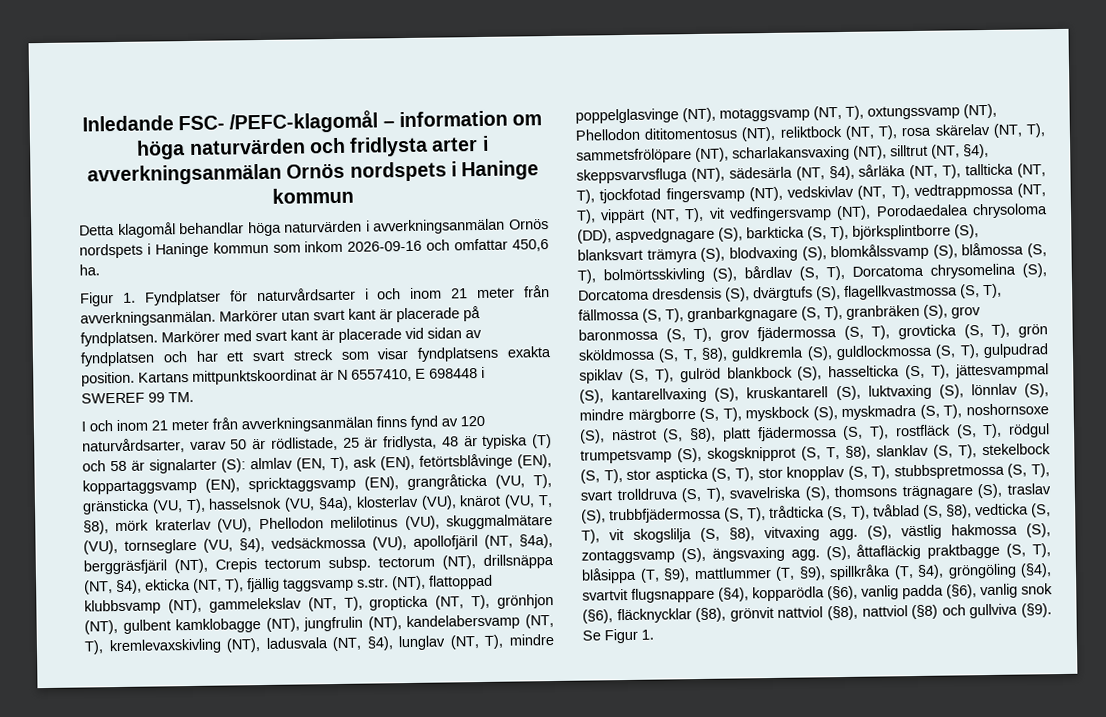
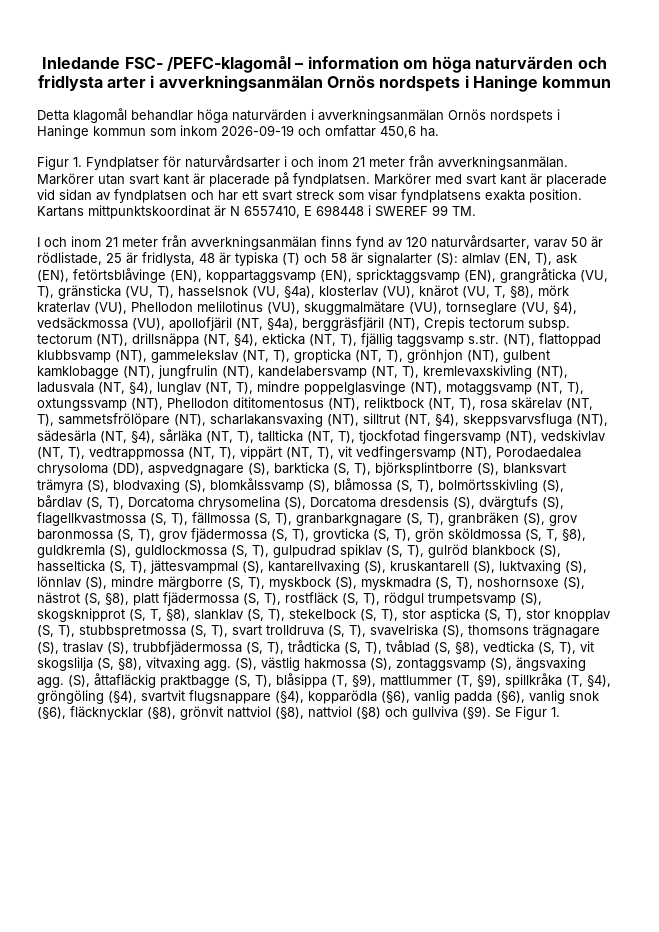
- Detta klagomål behandlar höga naturvärden i avverkningsanmälan Ornös nordspets i Haninge kommun som inkom 2026-09-16 och omfattar 450,6 ha.
+ Detta klagomål behandlar höga naturvärden i avverkningsanmälan Ornös nordspets i Haninge kommun som inkom 2026-09-19 och omfattar 450,6 ha.

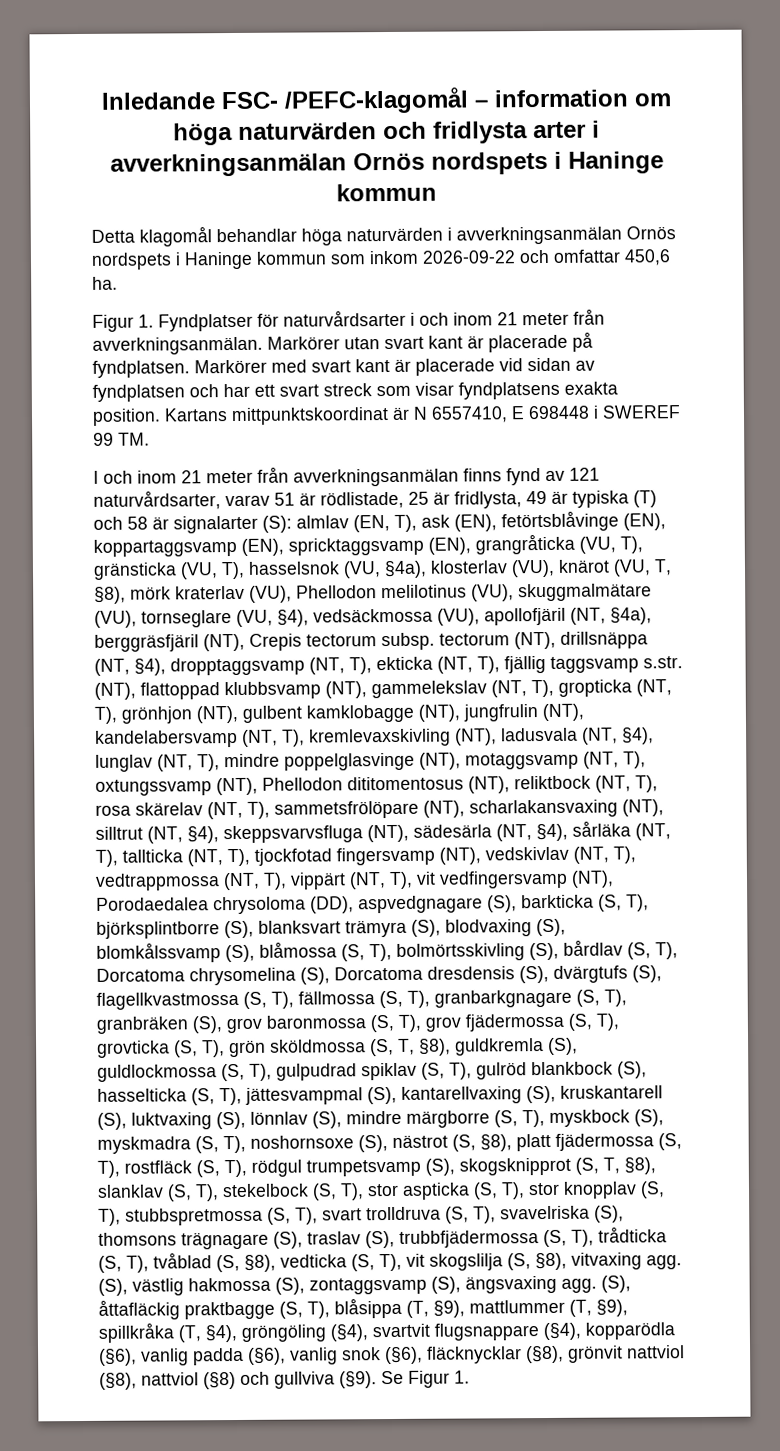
- Detta klagomål behandlar höga naturvärden i avverkningsanmälan Ornös nordspets i Haninge kommun som inkom 2026-09-19 och omfattar 450,6 ha.
+ Detta klagomål behandlar höga naturvärden i avverkningsanmälan Ornös nordspets i Haninge kommun som inkom 2026-09-22 och omfattar 450,6 ha.
- I och inom 21 meter från avverkningsanmälan finns fynd av 120 naturvårdsarter, varav 50 är rödlistade, 25 är fridlysta, 48 är typiska (T) och 58 är signalarter (S):
+ I och inom 21 meter från avverkningsanmälan finns fynd av 121 naturvårdsarter, varav 51 är rödlistade, 25 är fridlysta, 49 är typiska (T) och 58 är signalarter (S):
- almlav (EN, T), ask (EN), fetörtsblåvinge (EN), koppartaggsvamp (EN), spricktaggsvamp (EN), grangråticka (VU, T), gränsticka (VU, T), hasselsnok (VU, §4a), klosterlav (VU), knärot (VU, T, §8), mörk kraterlav (VU), Phellodon melilotinus (VU), skuggmalmätare (VU), tornseglare (VU, §4), vedsäckmossa (VU), apollofjäril (NT, §4a), berggräsfjäril (NT), Crepis tectorum subsp. tectorum (NT), drillsnäppa (NT, §4), ekticka (NT, T), fjällig taggsvamp s.str. (NT), flattoppad klubbsvamp (NT), gammelekslav (NT, T), gropticka (NT, T), grönhjon (NT), gulbent kamklobagge (NT), jungfrulin (NT), kandelabersvamp (NT, T), kremlevaxskivling (NT), ladusvala (NT, §4), lunglav (NT, T), mindre poppelglasvinge (NT), motaggsvamp (NT, T), oxtungssvamp (NT), Phellodon dititomentosus (NT), reliktbock (NT, T), rosa skärelav (NT, T), sammetsfrölöpare (NT), scharlakansvaxing (NT), silltrut (NT, §4), skeppsvarvsfluga (NT), sädesärla (NT, §4), sårläka (NT, T), tallticka (NT, T), tjockfotad fingersvamp (NT), vedskivlav (NT, T), vedtrappmossa (NT, T), vippärt (NT, T), vit vedfingersvamp (NT), Porodaedalea chrysoloma (DD), aspvedgnagare (S), barkticka (S, T), björksplintborre (S), blanksvart trämyra (S), blodvaxing (S), blomkålssvamp (S), blåmossa (S, T), bolmörtsskivling (S), bårdlav (S, T), Dorcatoma chrysomelina (S), Dorcatoma dresdensis (S), dvärgtufs (S), flagellkvastmossa (S, T), fällmossa (S, T), granbarkgnagare (S, T), granbräken (S), grov baronmossa (S, T), grov fjädermossa (S, T), grovticka (S, T), grön sköldmossa (S, T, §8), guldkremla (S), guldlockmossa (S, T), gulpudrad spiklav (S, T), gulröd blankbock (S), hasselticka (S, T), jättesvampmal (S), kantarellvaxing (S), kruskantarell (S), luktvaxing (S), lönnlav (S), mindre märgborre (S, T), myskbock (S), myskmadra (S, T), noshornsoxe (S), nästrot (S, §8), platt fjädermossa (S, T), rostfläck (S, T), rödgul trumpetsvamp (S), skogsknipprot (S, T, §8), slanklav (S, T), stekelbock (S, T), stor aspticka (S, T), stor knopplav (S, T), stubbspretmossa (S, T), svart trolldruva (S, T), svavelriska (S), thomsons trägnagare (S), traslav (S), trubbfjädermossa (S, T), trådticka (S, T), tvåblad (S, §8), vedticka (S, T), vit skogslilja (S, §8), vitvaxing agg.
+ almlav (EN, T), ask (EN), fetörtsblåvinge (EN), koppartaggsvamp (EN), spricktaggsvamp (EN), grangråticka (VU, T), gränsticka (VU, T), hasselsnok (VU, §4a), klosterlav (VU), knärot (VU, T, §8), mörk kraterlav (VU), Phellodon melilotinus (VU), skuggmalmätare (VU), tornseglare (VU, §4), vedsäckmossa (VU), apollofjäril (NT, §4a), berggräsfjäril (NT), Crepis tectorum subsp. tectorum (NT), drillsnäppa (NT, §4), dropptaggsvamp (NT, T), ekticka (NT, T), fjällig taggsvamp s.str. (NT), flattoppad klubbsvamp (NT), gammelekslav (NT, T), gropticka (NT, T), grönhjon (NT), gulbent kamklobagge (NT), jungfrulin (NT), kandelabersvamp (NT, T), kremlevaxskivling (NT), ladusvala (NT, §4), lunglav (NT, T), mindre poppelglasvinge (NT), motaggsvamp (NT, T), oxtungssvamp (NT), Phellodon dititomentosus (NT), reliktbock (NT, T), rosa skärelav (NT, T), sammetsfrölöpare (NT), scharlakansvaxing (NT), silltrut (NT, §4), skeppsvarvsfluga (NT), sädesärla (NT, §4), sårläka (NT, T), tallticka (NT, T), tjockfotad fingersvamp (NT), vedskivlav (NT, T), vedtrappmossa (NT, T), vippärt (NT, T), vit vedfingersvamp (NT), Porodaedalea chrysoloma (DD), aspvedgnagare (S), barkticka (S, T), björksplintborre (S), blanksvart trämyra (S), blodvaxing (S), blomkålssvamp (S), blåmossa (S, T), bolmörtsskivling (S), bårdlav (S, T), Dorcatoma chrysomelina (S), Dorcatoma dresdensis (S), dvärgtufs (S), flagellkvastmossa (S, T), fällmossa (S, T), granbarkgnagare (S, T), granbräken (S), grov baronmossa (S, T), grov fjädermossa (S, T), grovticka (S, T), grön sköldmossa (S, T, §8), guldkremla (S), guldlockmossa (S, T), gulpudrad spiklav (S, T), gulröd blankbock (S), hasselticka (S, T), jättesvampmal (S), kantarellvaxing (S), kruskantarell (S), luktvaxing (S), lönnlav (S), mindre märgborre (S, T), myskbock (S), myskmadra (S, T), noshornsoxe (S), nästrot (S, §8), platt fjädermossa (S, T), rostfläck (S, T), rödgul trumpetsvamp (S), skogsknipprot (S, T, §8), slanklav (S, T), stekelbock (S, T), stor aspticka (S, T), stor knopplav (S, T), stubbspretmossa (S, T), svart trolldruva (S, T), svavelriska (S), thomsons trägnagare (S), traslav (S), trubbfjädermossa (S, T), trådticka (S, T), tvåblad (S, §8), vedticka (S, T), vit skogslilja (S, §8), vitvaxing agg.

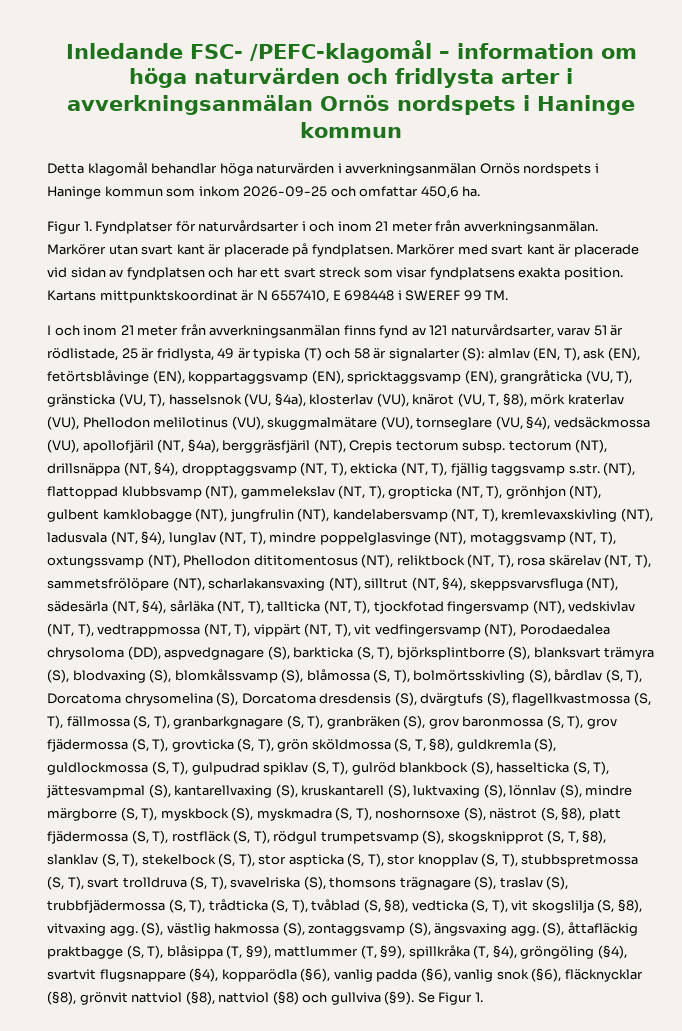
- Detta klagomål behandlar höga naturvärden i avverkningsanmälan Ornös nordspets i Haninge kommun som inkom 2026-09-22 och omfattar 450,6 ha.
+ Detta klagomål behandlar höga naturvärden i avverkningsanmälan Ornös nordspets i Haninge kommun som inkom 2026-09-25 och omfattar 450,6 ha.

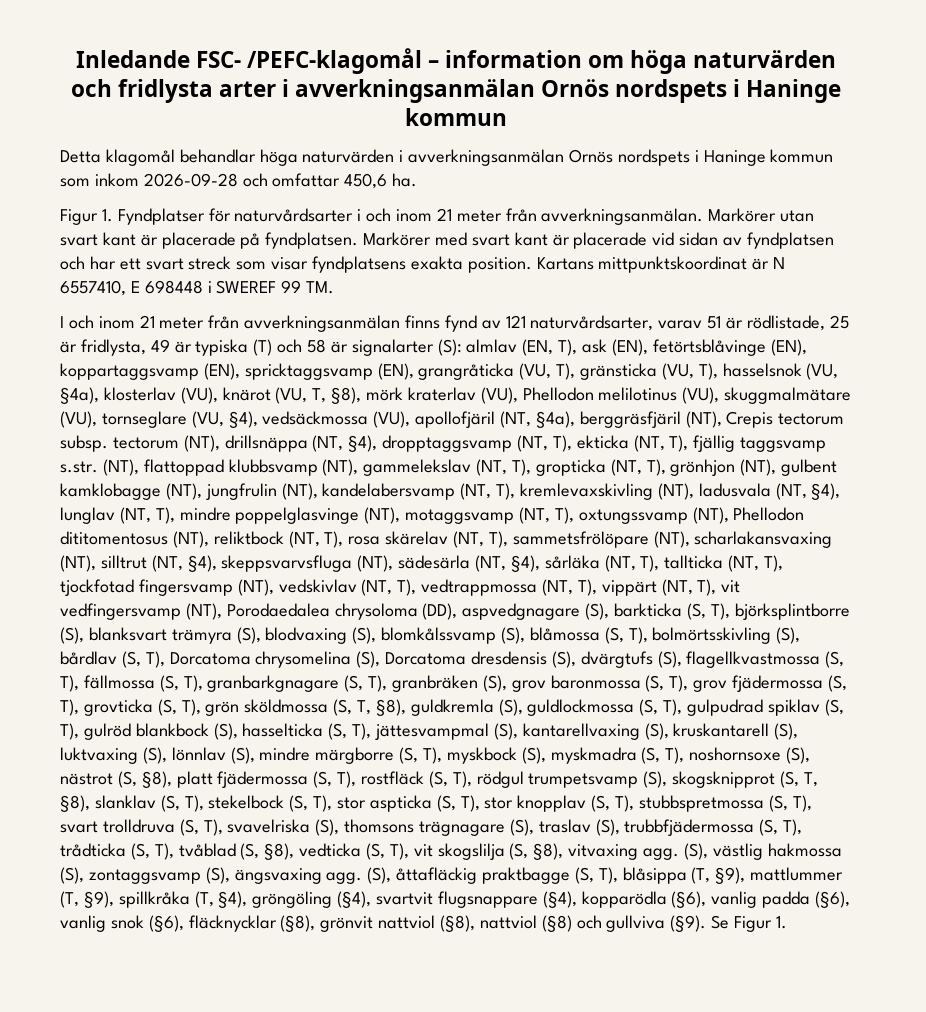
- Detta klagomål behandlar höga naturvärden i avverkningsanmälan Ornös nordspets i Haninge kommun som inkom 2026-09-25 och omfattar 450,6 ha.
+ Detta klagomål behandlar höga naturvärden i avverkningsanmälan Ornös nordspets i Haninge kommun som inkom 2026-09-28 och omfattar 450,6 ha.

